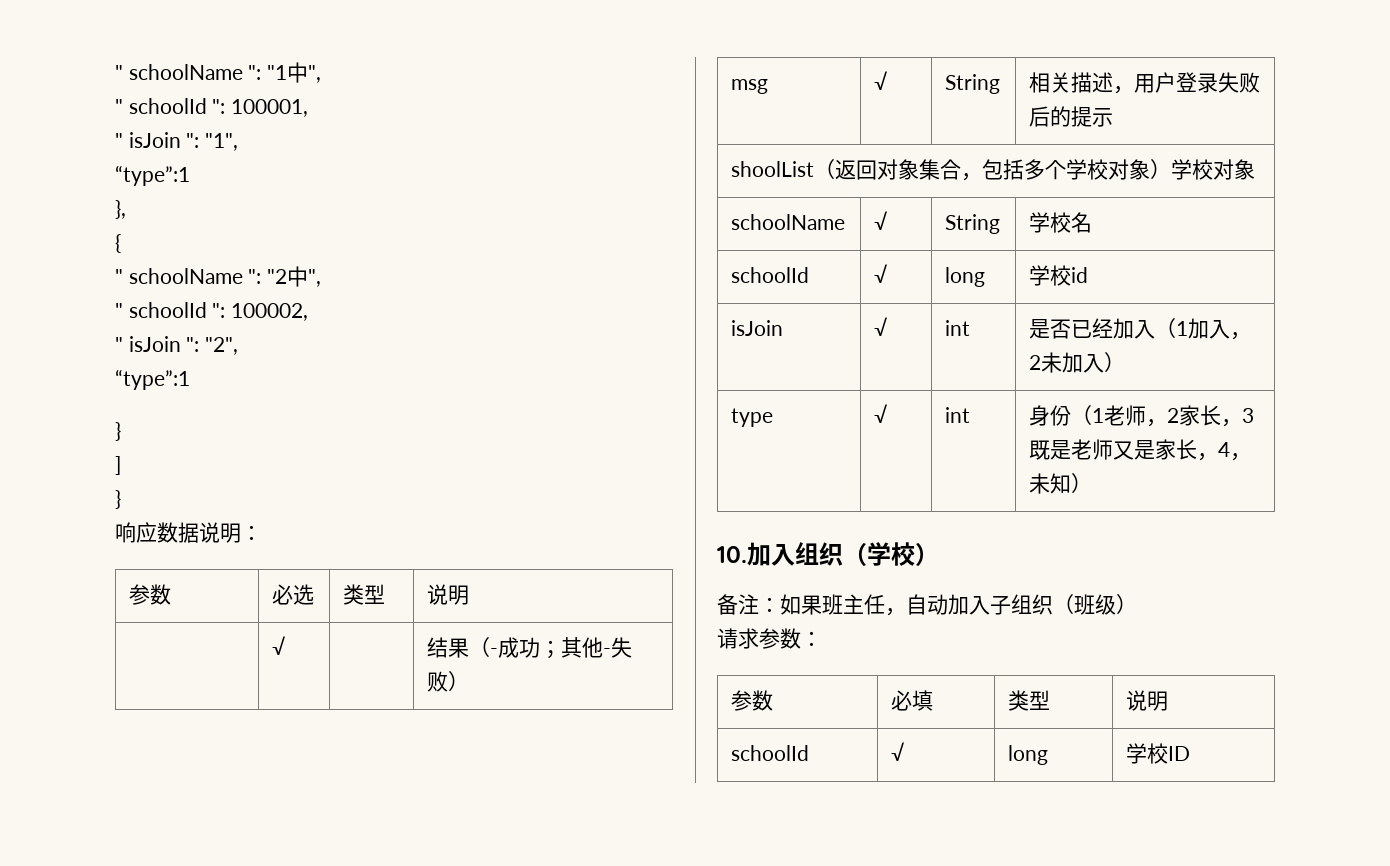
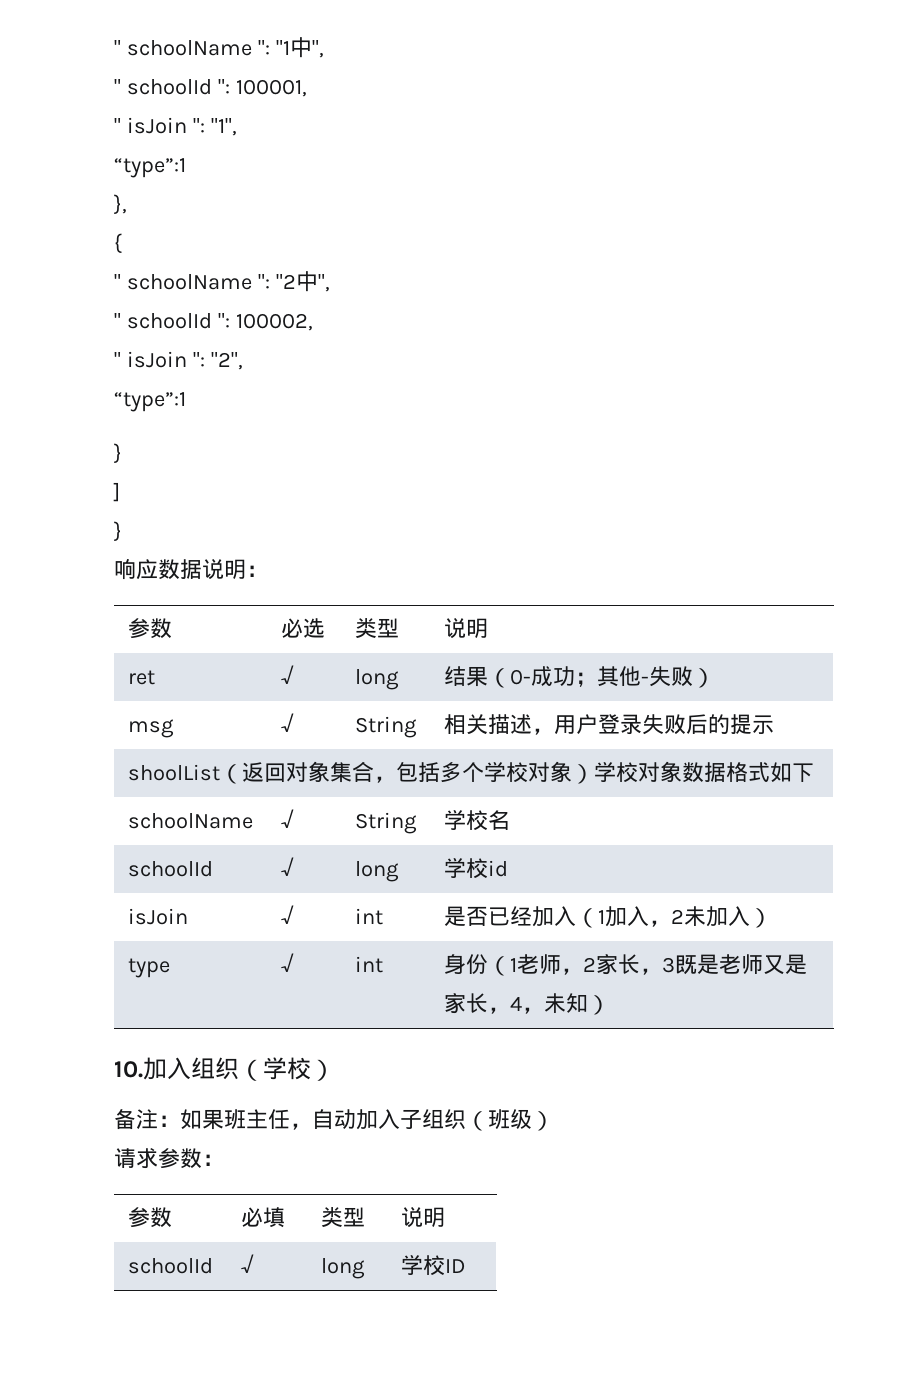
- | √ | | 结果（-成功；其他-失败）
+ ret | √ | long | 结果（0-成功；其他-失败）
- shoolList（返回对象集合，包括多个学校对象）学校对象
+ shoolList（返回对象集合，包括多个学校对象）学校对象数据格式如下

